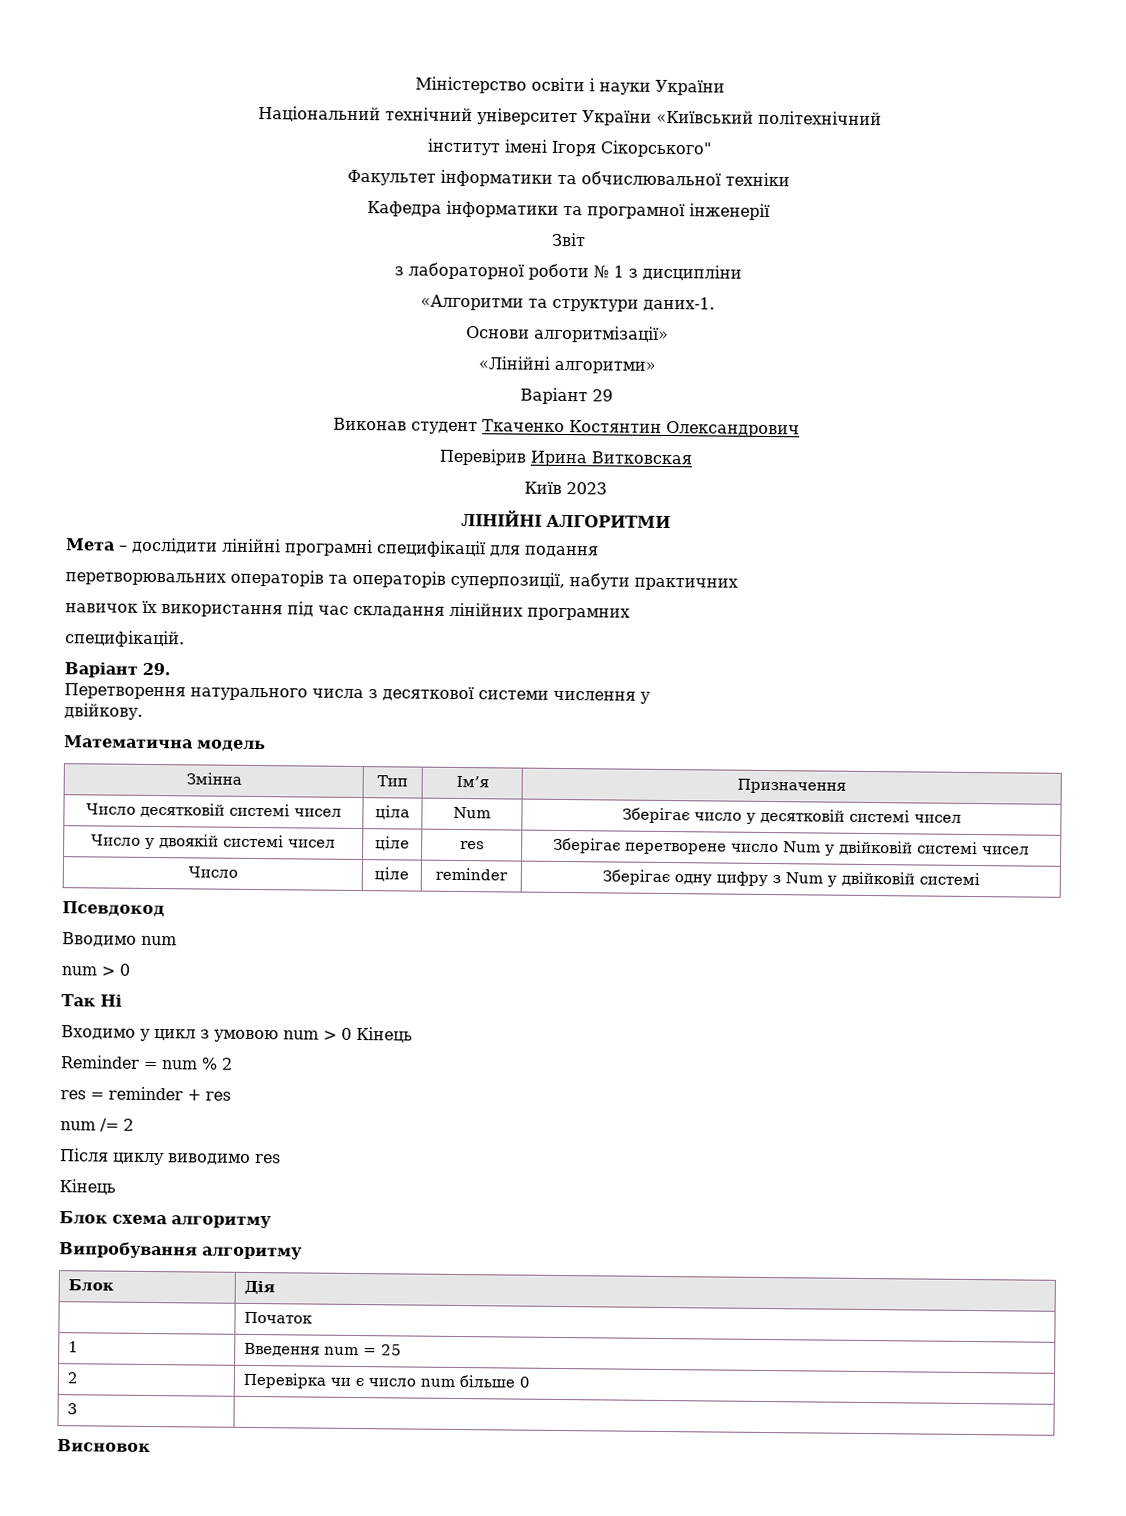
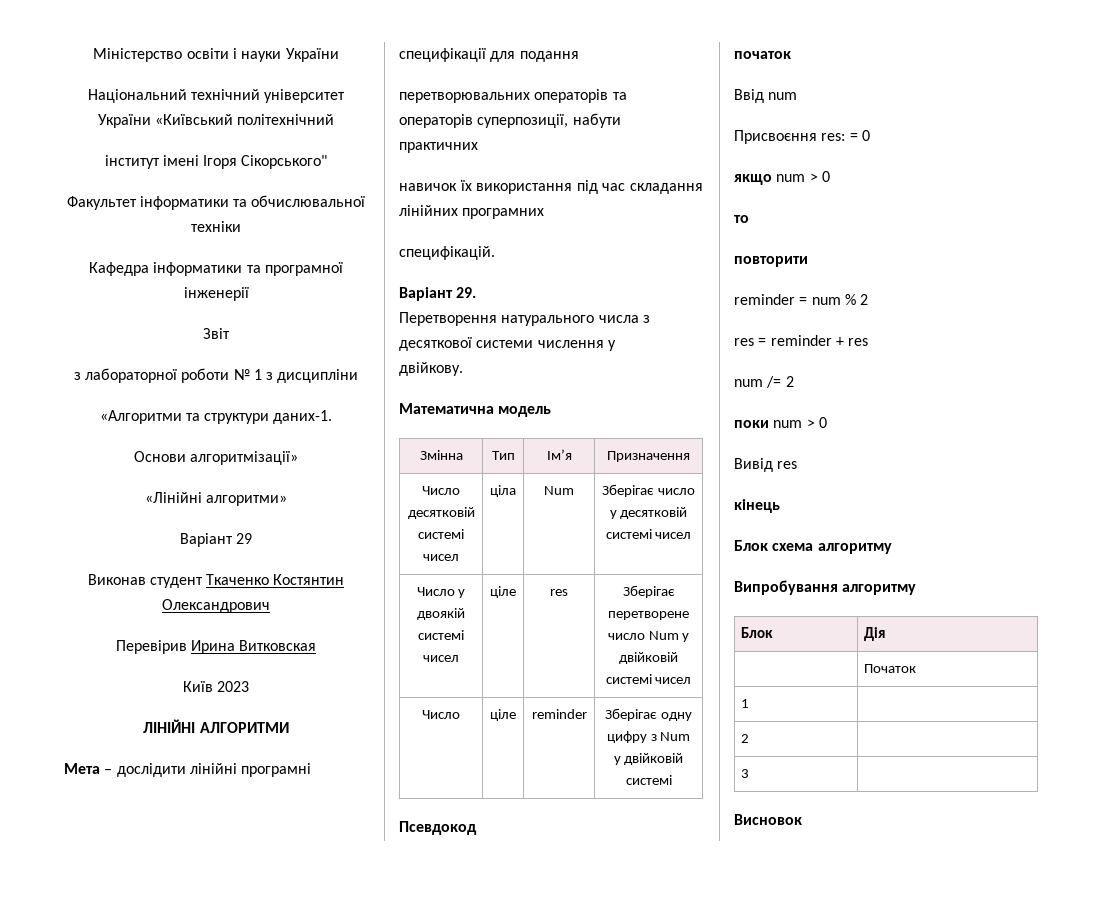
- Вводимо num
- num > 0
- Так Ні
- Входимо у цикл з умовою num > 0 Кінець
- Reminder = num % 2
+ початок
+ Ввід num
+ Присвоєння res: = 0
+ якщо num > 0
+ то
+ повторити
+ reminder = num % 2
- Після циклу виводимо res
- Кінець
+ поки num > 0
+ Вивід res
+ кінець
- 1 | Введення num = 25
- 2 | Перевірка чи є число num більше 0
+ 1 |
+ 2 |

